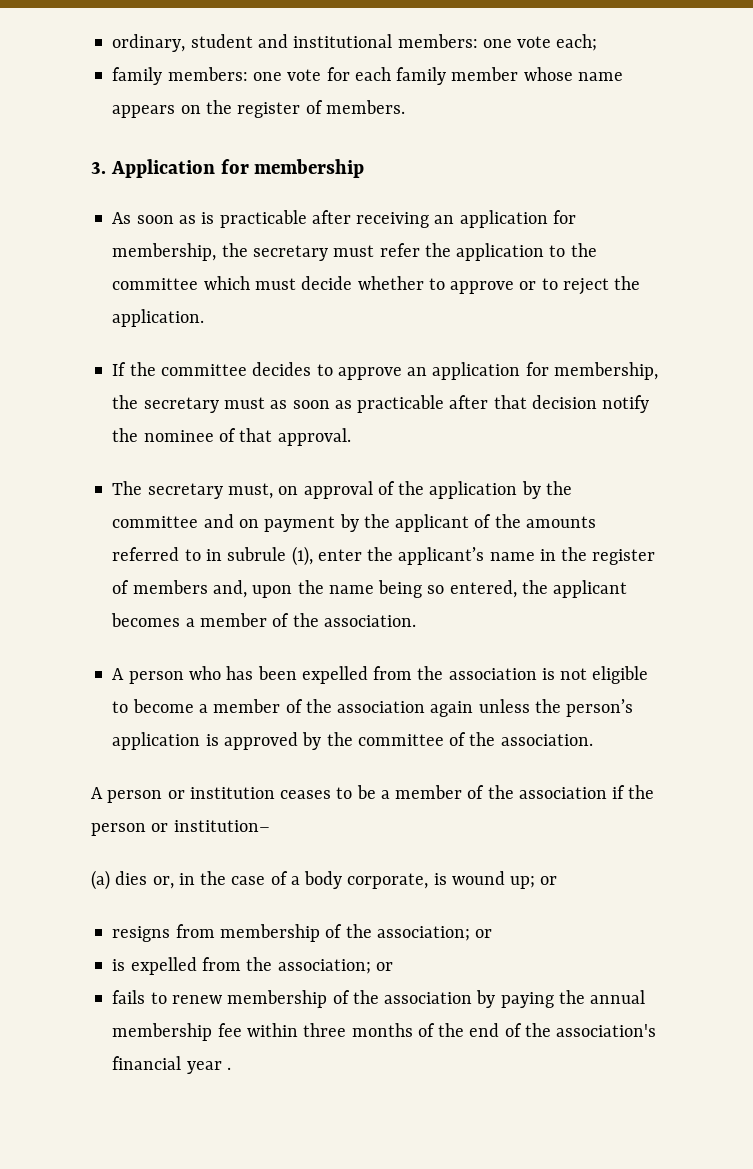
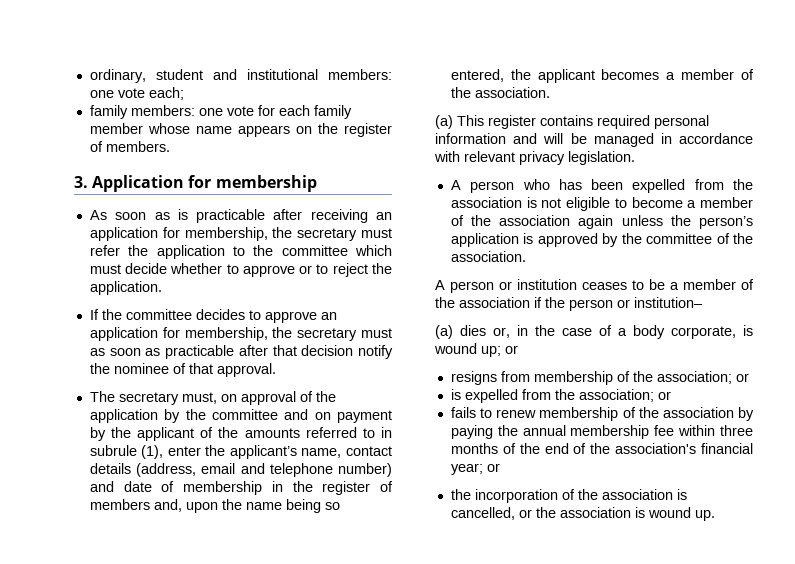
- The secretary must, on approval of the application by the committee and on payment by the applicant of the amounts referred to in subrule (1), enter the applicant’s name in the register of members and, upon the name being so entered, the applicant becomes a member of the association.
+ The secretary must, on approval of the application by the committee and on payment by the applicant of the amounts referred to in subrule (1), enter the applicant’s name, contact details (address, email and telephone number) and date of membership in the register of members and, upon the name being so entered, the applicant becomes a member of the association.
+ (a) This register contains required personal information and will be managed in accordance with relevant privacy legislation.
- fails to renew membership of the association by paying the annual membership fee within three months of the end of the association's financial year .
+ fails to renew membership of the association by paying the annual membership fee within three months of the end of the association's financial year; or
+ the incorporation of the association is cancelled, or the association is wound up.

